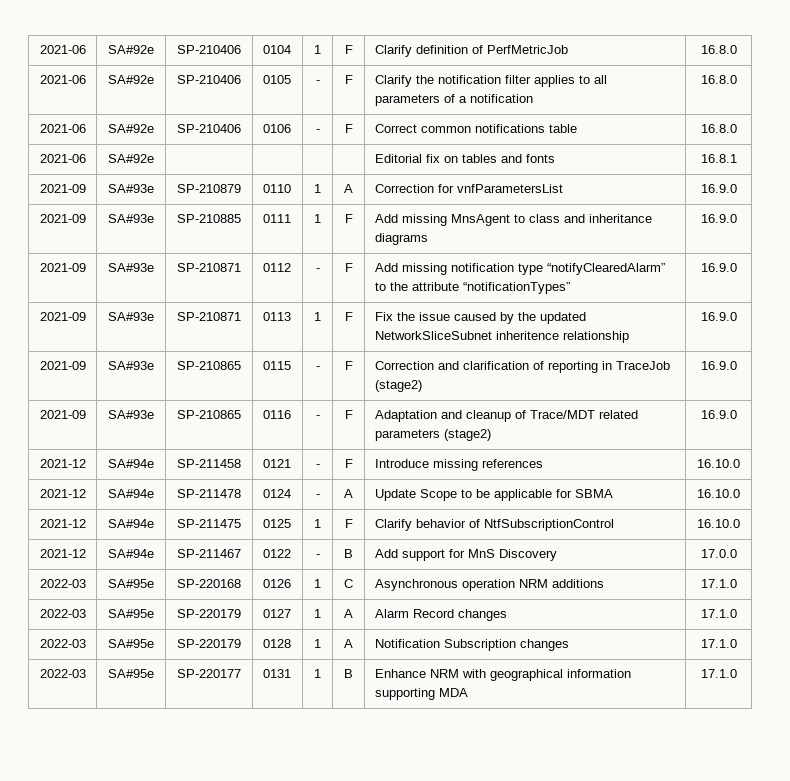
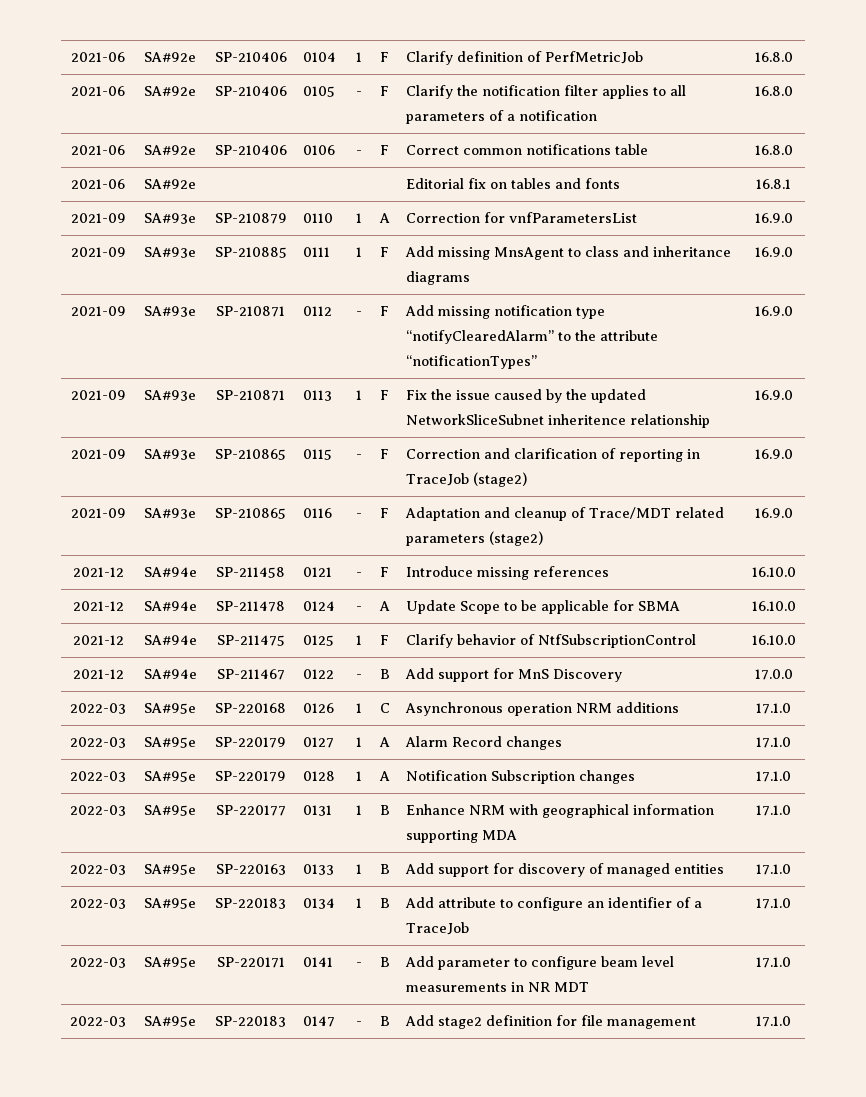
+ 2022-03 | SA#95e | SP-220163 | 0133 | 1 | B | Add support for discovery of managed entities | 17.1.0
+ 2022-03 | SA#95e | SP-220183 | 0134 | 1 | B | Add attribute to configure an identifier of a TraceJob | 17.1.0
+ 2022-03 | SA#95e | SP-220171 | 0141 | - | B | Add parameter to configure beam level measurements in NR MDT | 17.1.0
+ 2022-03 | SA#95e | SP-220183 | 0147 | - | B | Add stage2 definition for file management | 17.1.0

